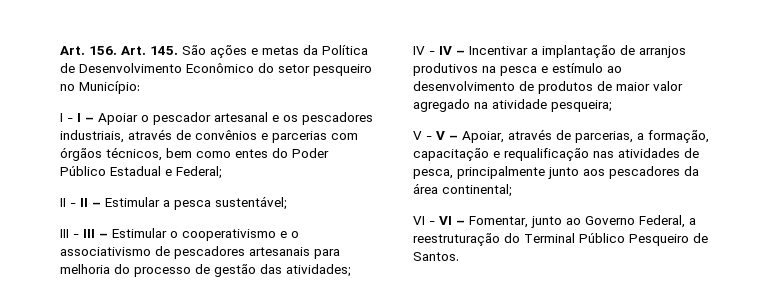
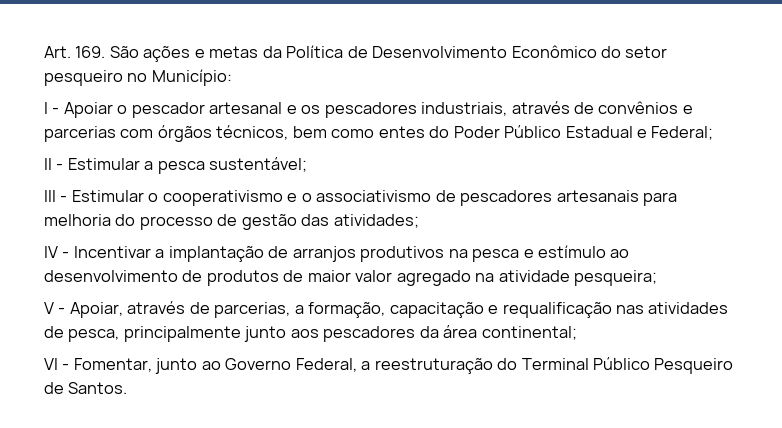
- Art. 156. Art. 145. São ações e metas da Política de Desenvolvimento Econômico do setor pesqueiro no Município:
+ Art. 169. São ações e metas da Política de Desenvolvimento Econômico do setor pesqueiro no Município:
- I - I – Apoiar o pescador artesanal e os pescadores industriais, através de convênios e parcerias com órgãos técnicos, bem como entes do Poder Público Estadual e Federal;
+ I - Apoiar o pescador artesanal e os pescadores industriais, através de convênios e parcerias com órgãos técnicos, bem como entes do Poder Público Estadual e Federal;
- II - II – Estimular a pesca sustentável;
+ II - Estimular a pesca sustentável;
- III - III – Estimular o cooperativismo e o associativismo de pescadores artesanais para melhoria do processo de gestão das atividades;
+ III - Estimular o cooperativismo e o associativismo de pescadores artesanais para melhoria do processo de gestão das atividades;
- IV - IV – Incentivar a implantação de arranjos produtivos na pesca e estímulo ao desenvolvimento de produtos de maior valor agregado na atividade pesqueira;
+ IV - Incentivar a implantação de arranjos produtivos na pesca e estímulo ao desenvolvimento de produtos de maior valor agregado na atividade pesqueira;
- V - V – Apoiar, através de parcerias, a formação, capacitação e requalificação nas atividades de pesca, principalmente junto aos pescadores da área continental;
+ V - Apoiar, através de parcerias, a formação, capacitação e requalificação nas atividades de pesca, principalmente junto aos pescadores da área continental;
- VI - VI – Fomentar, junto ao Governo Federal, a reestruturação do Terminal Público Pesqueiro de Santos.
+ VI - Fomentar, junto ao Governo Federal, a reestruturação do Terminal Público Pesqueiro de Santos.

